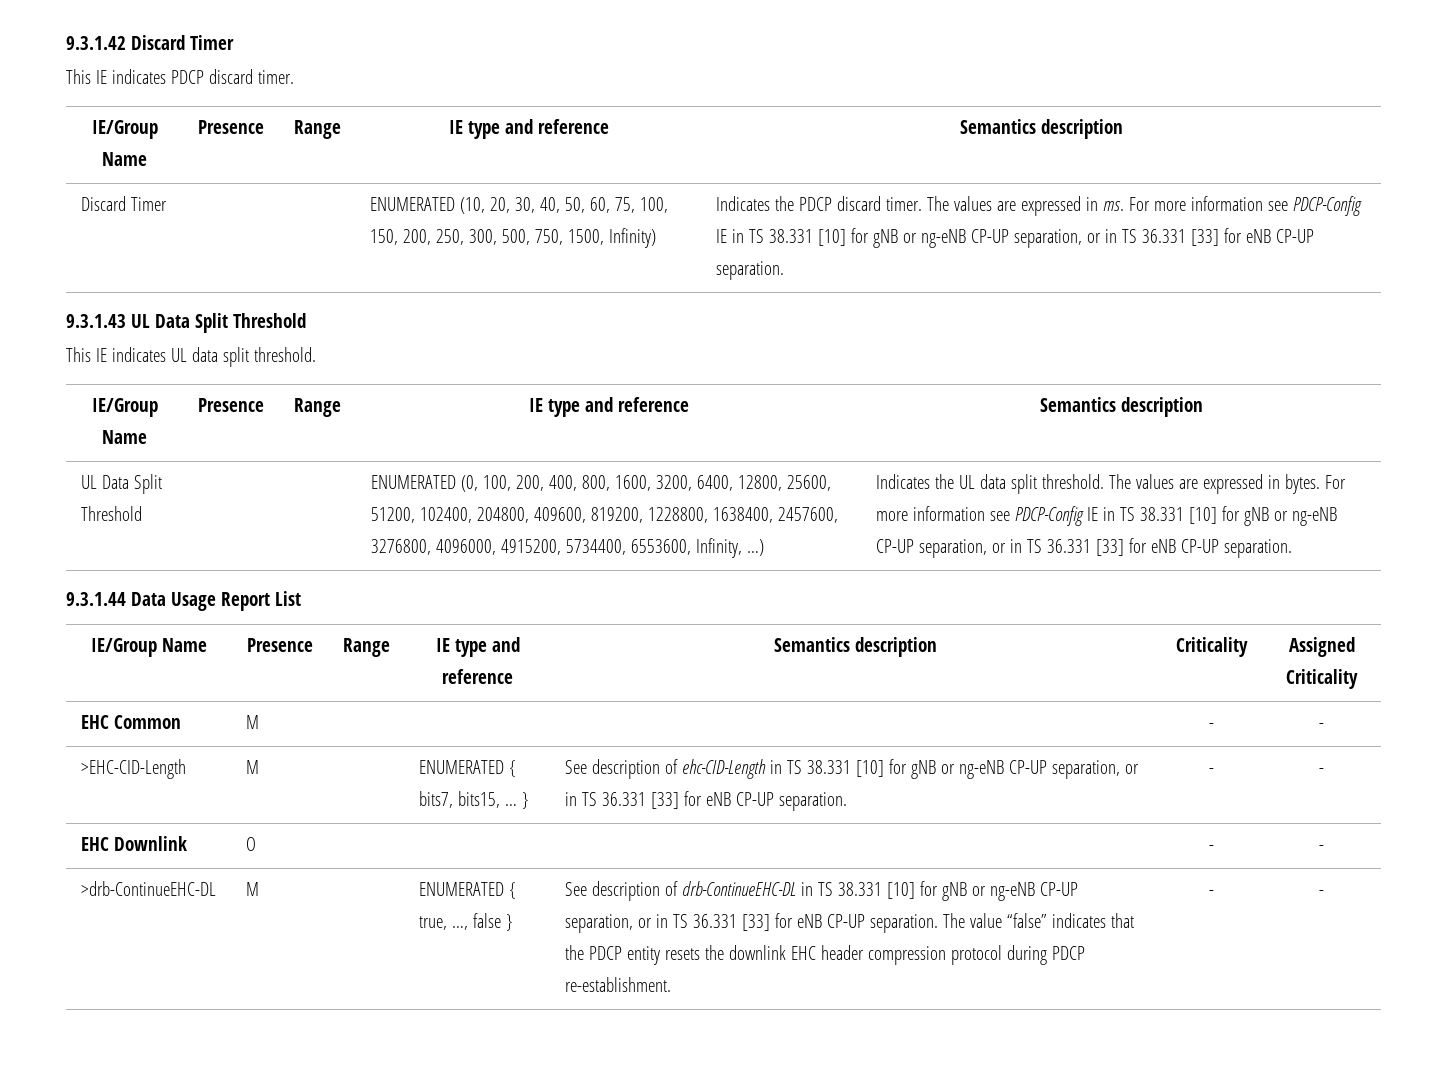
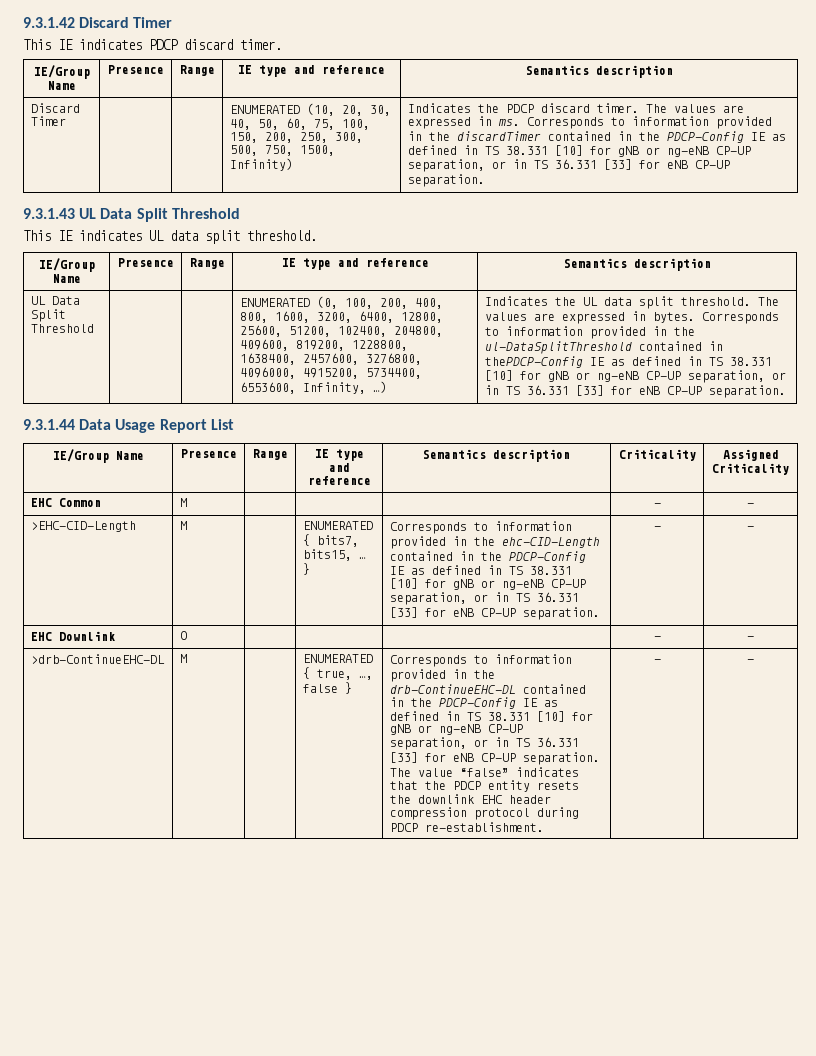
- The values are expressed in ms. For more information see PDCP-Config IE in TS 38.331 [10] for gNB or ng-eNB CP-UP separation, or in TS 36.331 [33] for eNB CP-UP separation.
+ The values are expressed in ms. Corresponds to information provided in the discardTimer contained in the PDCP-Config IE as defined in TS 38.331 [10] for gNB or ng-eNB CP-UP separation, or in TS 36.331 [33] for eNB CP-UP separation.
- The values are expressed in bytes. For more information see PDCP-Config IE in TS 38.331 [10] for gNB or ng-eNB CP-UP separation, or in TS 36.331 [33] for eNB CP-UP separation.
+ The values are expressed in bytes. Corresponds to information provided in the ul-DataSplitThreshold contained in thePDCP-Config IE as defined in TS 38.331 [10] for gNB or ng-eNB CP-UP separation, or in TS 36.331 [33] for eNB CP-UP separation.
- See description of ehc-CID-Length in TS 38.331 [10] for gNB or ng-eNB CP-UP separation, or in TS 36.331 [33] for eNB CP-UP separation.
+ Corresponds to information provided in the ehc-CID-Length contained in the PDCP-Config IE as defined in TS 38.331 [10] for gNB or ng-eNB CP-UP separation, or in TS 36.331 [33] for eNB CP-UP separation.
- See description of drb-ContinueEHC-DL in TS 38.331 [10] for gNB or ng-eNB CP-UP separation, or in TS 36.331 [33] for eNB CP-UP separation.
+ Corresponds to information provided in the drb-ContinueEHC-DL contained in the PDCP-Config IE as defined in TS 38.331 [10] for gNB or ng-eNB CP-UP separation, or in TS 36.331 [33] for eNB CP-UP separation.

